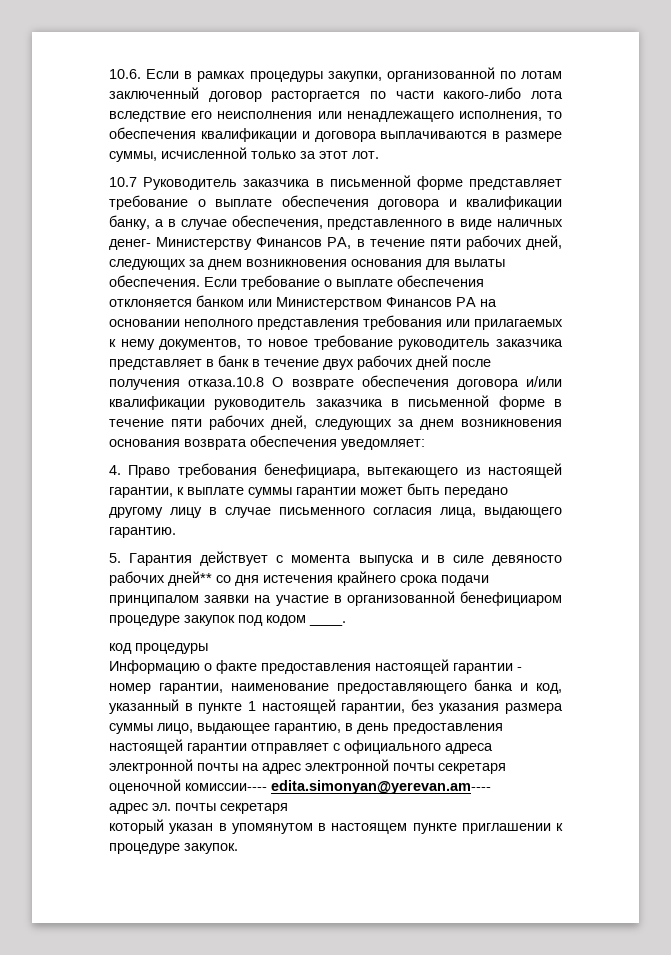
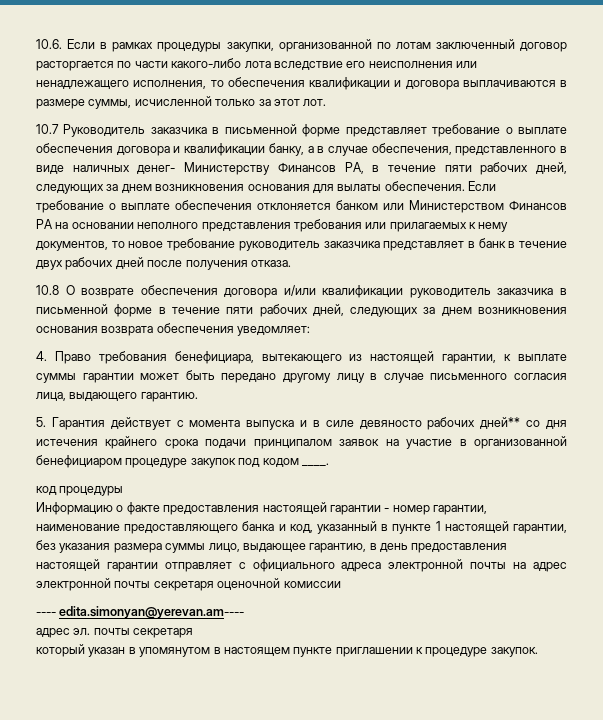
- Если требование о выплате обеспечения отклоняется банком или Министерством Финансов РА на основании неполного представления требования или прилагаемых к нему документов, то новое требование руководитель заказчика представляет в банк в течение двух рабочих дней после получения отказа.10.8 О возврате обеспечения договора и/или квалификации руководитель заказчика в письменной форме в течение пяти рабочих дней, следующих за днем возникновения основания возврата обеспечения уведомляет:
+ Если требование о выплате обеспечения отклоняется банком или Министерством Финансов РА на основании неполного представления требования или прилагаемых к нему документов, то новое требование руководитель заказчика представляет в банк в течение двух рабочих дней после получения отказа.
+ 10.8 О возврате обеспечения договора и/или квалификации руководитель заказчика в письменной форме в течение пяти рабочих дней, следующих за днем возникновения основания возврата обеспечения уведомляет:
- 5. Гарантия действует с момента выпуска и в силе девяносто рабочих дней** со дня истечения крайнего срока подачи принципалом заявки на участие в организованной бенефициаром процедуре закупок под кодом ____.
+ 5. Гарантия действует с момента выпуска и в силе девяносто рабочих дней** со дня истечения крайнего срока подачи принципалом заявок на участие в организованной бенефициаром процедуре закупок под кодом ____.
- Информацию о факте предоставления настоящей гарантии - номер гарантии, наименование предоставляющего банка и код, указанный в пункте 1 настоящей гарантии, без указания размера суммы лицо, выдающее гарантию, в день предоставления настоящей гарантии отправляет с официального адреса электронной почты на адрес электронной почты секретаря оценочной комиссии---- edita.simonyan@yerevan.am----
+ Информацию о факте предоставления настоящей гарантии - номер гарантии, наименование предоставляющего банка и код, указанный в пункте 1 настоящей гарантии, без указания размера суммы лицо, выдающее гарантию, в день предоставления настоящей гарантии отправляет с официального адреса электронной почты на адрес электронной почты секретаря оценочной комиссии
+ ---- edita.simonyan@yerevan.am----

